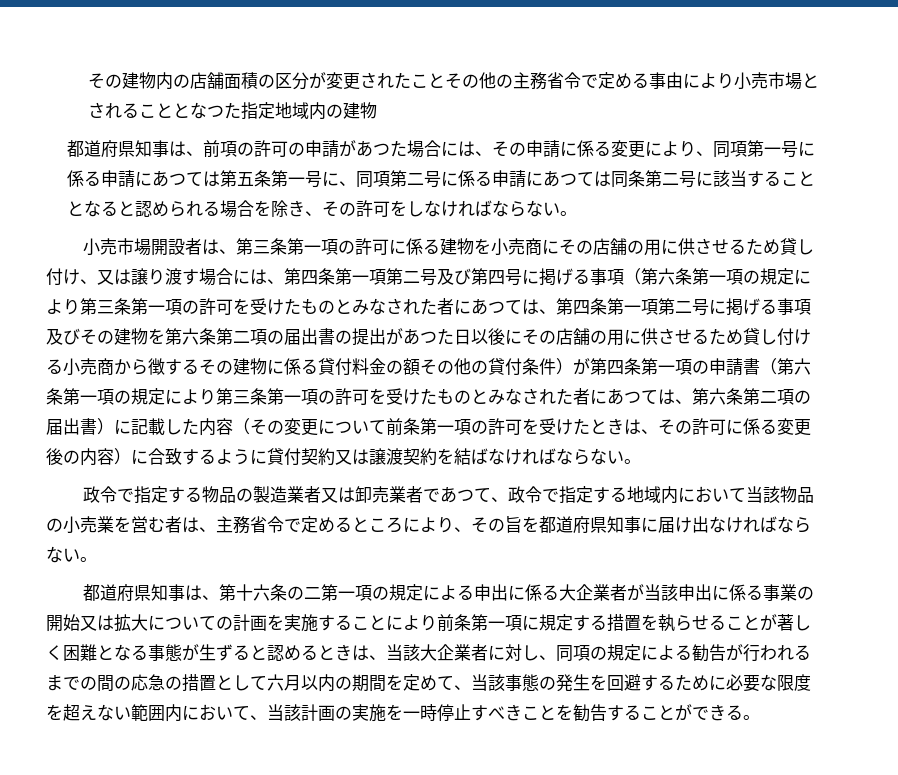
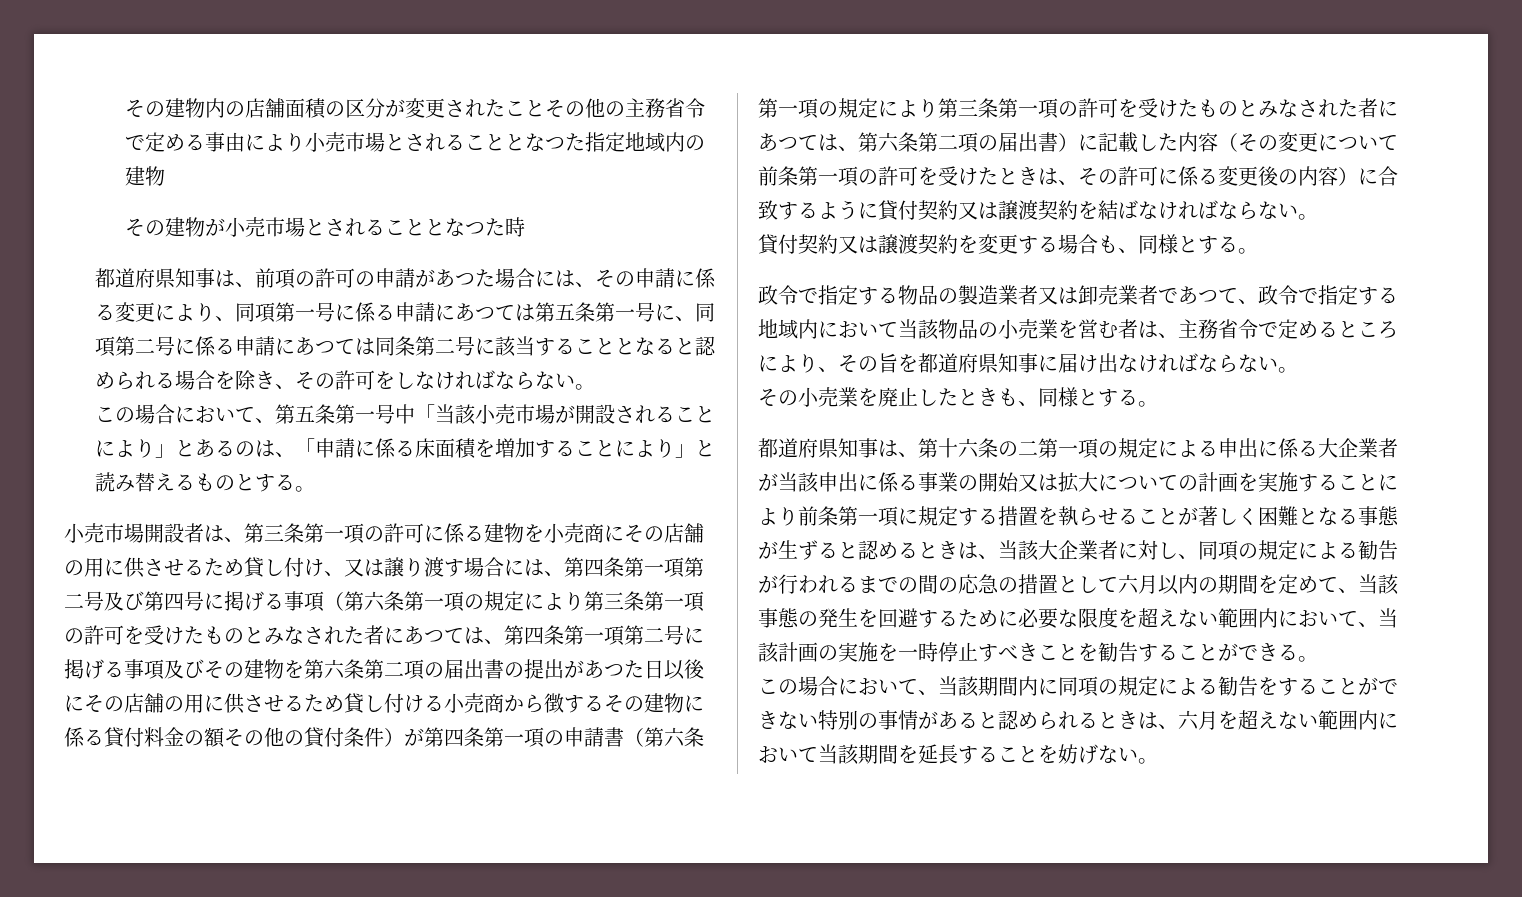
+ その建物が小売市場とされることとなつた時
+ この場合において、第五条第一号中「当該小売市場が開設されることにより」とあるのは、「申請に係る床面積を増加することにより」と読み替えるものとする。
+ 貸付契約又は譲渡契約を変更する場合も、同様とする。
+ その小売業を廃止したときも、同様とする。
+ この場合において、当該期間内に同項の規定による勧告をすることができない特別の事情があると認められるときは、六月を超えない範囲内において当該期間を延長することを妨げない。

